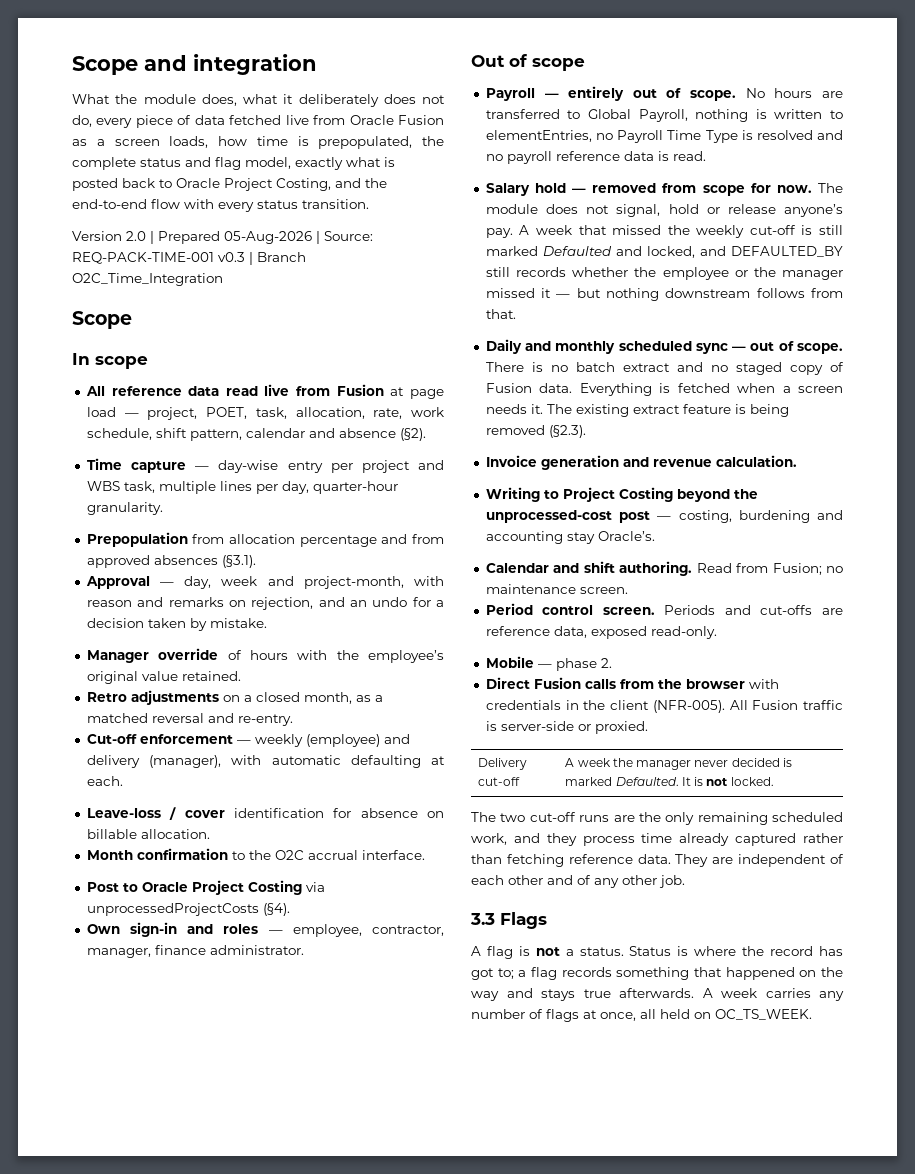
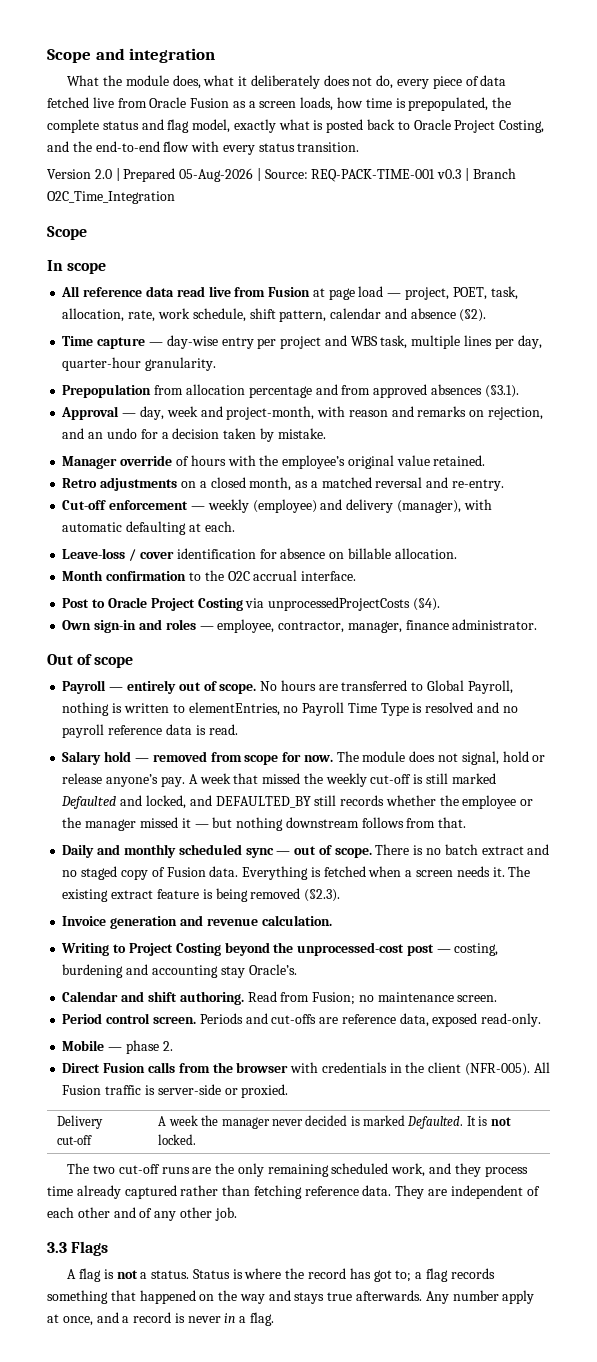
- A week carries any number of flags at once, all held on OC_TS_WEEK.
+ Any number apply at once, and a record is never in a flag.

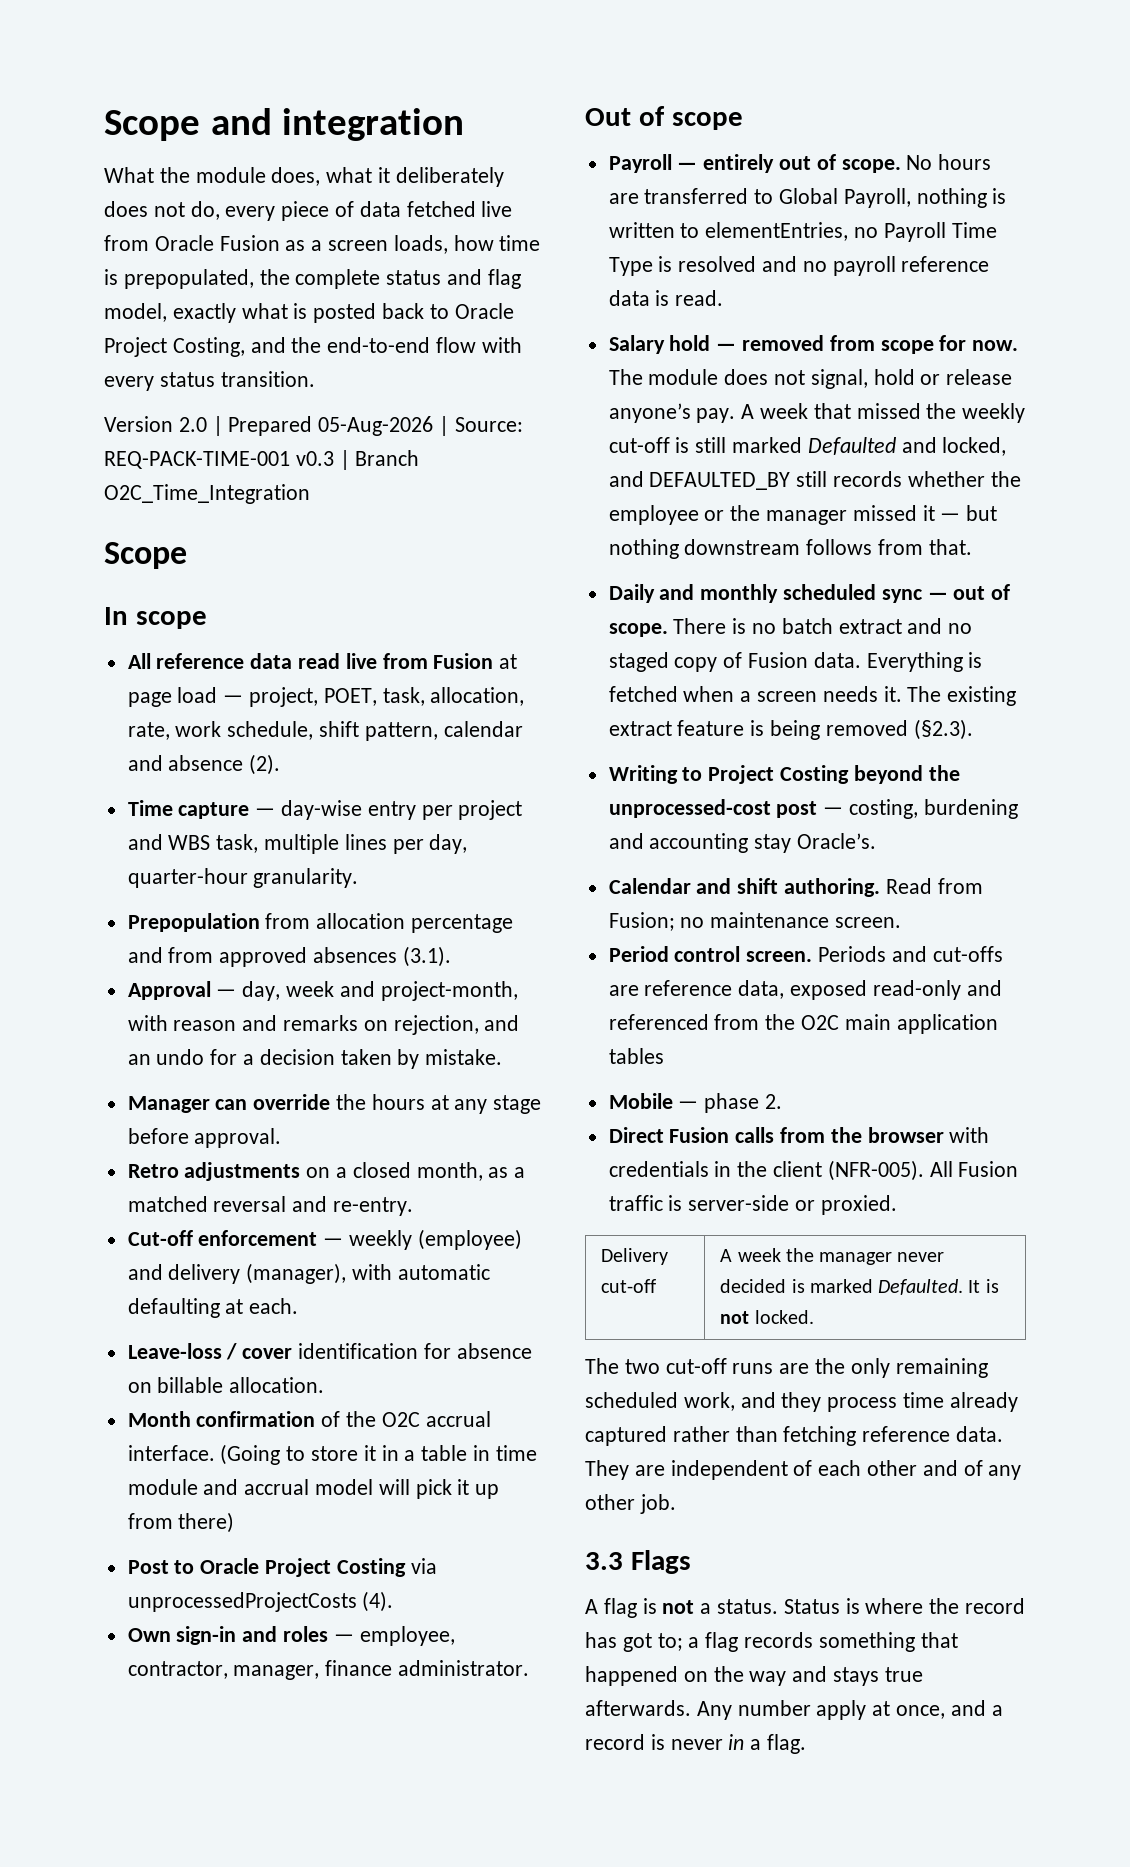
- All reference data read live from Fusion at page load — project, POET, task, allocation, rate, work schedule, shift pattern, calendar and absence (§2).
+ All reference data read live from Fusion at page load — project, POET, task, allocation, rate, work schedule, shift pattern, calendar and absence (2).
- Prepopulation from allocation percentage and from approved absences (§3.1).
+ Prepopulation from allocation percentage and from approved absences (3.1).
- Manager override of hours with the employee’s original value retained.
+ Manager can override the hours at any stage before approval.
- Month confirmation to the O2C accrual interface.
+ Month confirmation of the O2C accrual interface. (Going to store it in a table in time module and accrual model will pick it up from there)
- Post to Oracle Project Costing via unprocessedProjectCosts (§4).
+ Post to Oracle Project Costing via unprocessedProjectCosts (4).
- Invoice generation and revenue calculation.
- Periods and cut-offs are reference data, exposed read-only.
+ Periods and cut-offs are reference data, exposed read-only and referenced from the O2C main application tables

